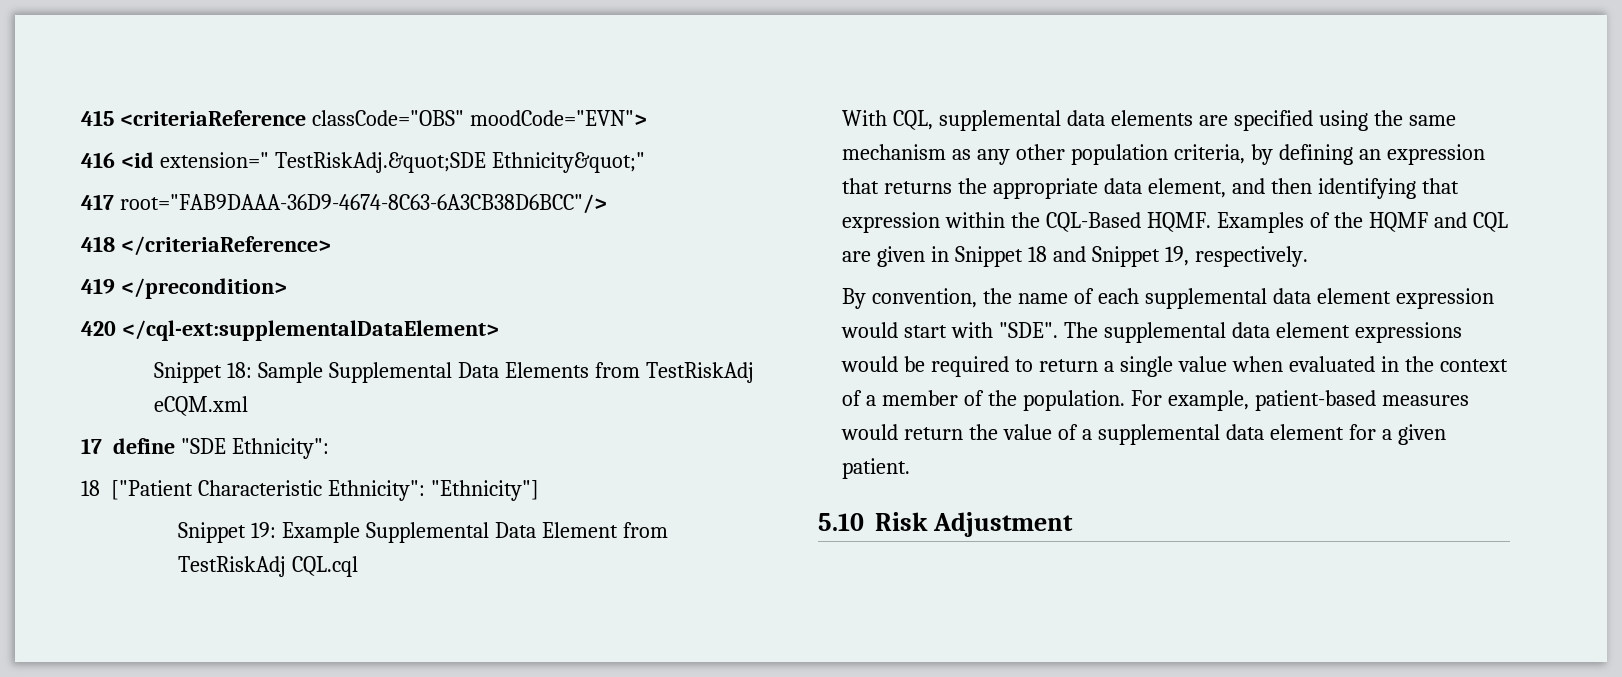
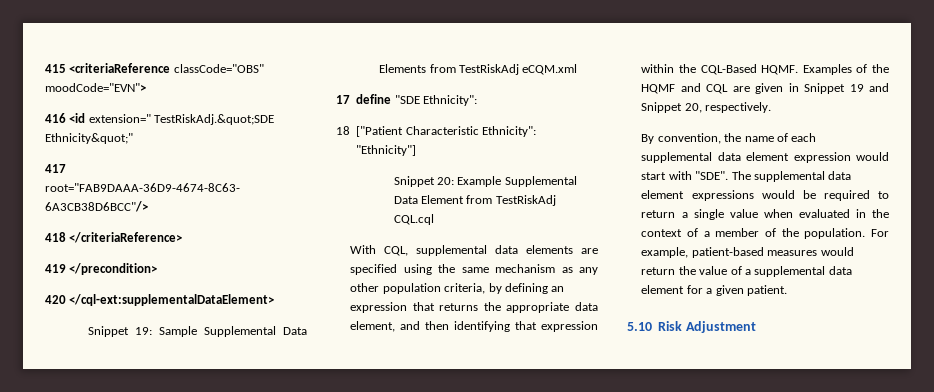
- Snippet 18: Sample Supplemental Data Elements from TestRiskAdj eCQM.xml
+ Snippet 19: Sample Supplemental Data Elements from TestRiskAdj eCQM.xml
- Snippet 19: Example Supplemental Data Element from TestRiskAdj CQL.cql
+ Snippet 20: Example Supplemental Data Element from TestRiskAdj CQL.cql
- Examples of the HQMF and CQL are given in Snippet 18 and Snippet 19, respectively.
+ Examples of the HQMF and CQL are given in Snippet 19 and Snippet 20, respectively.

